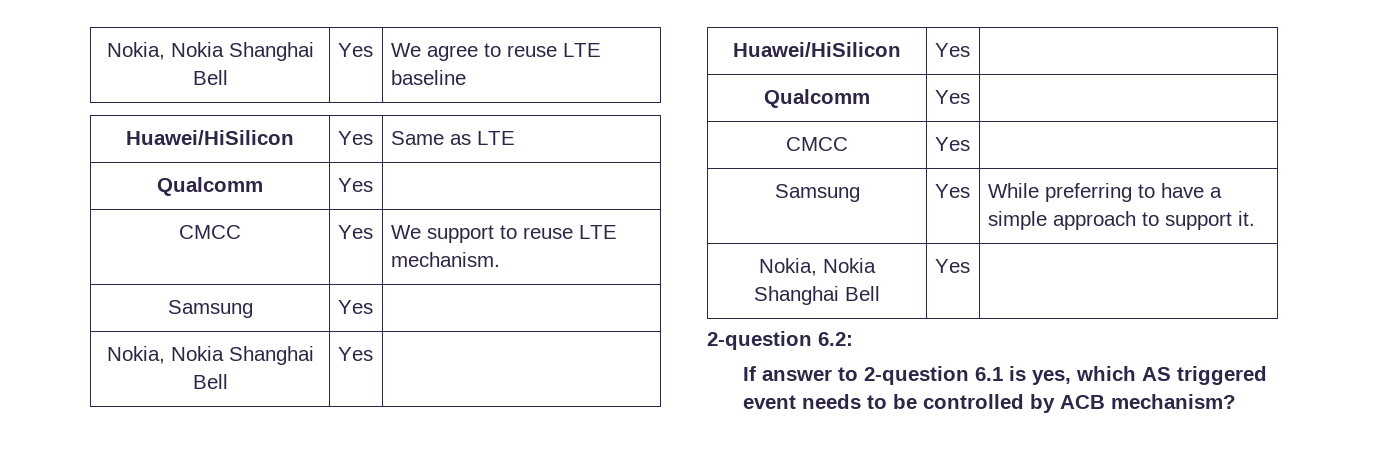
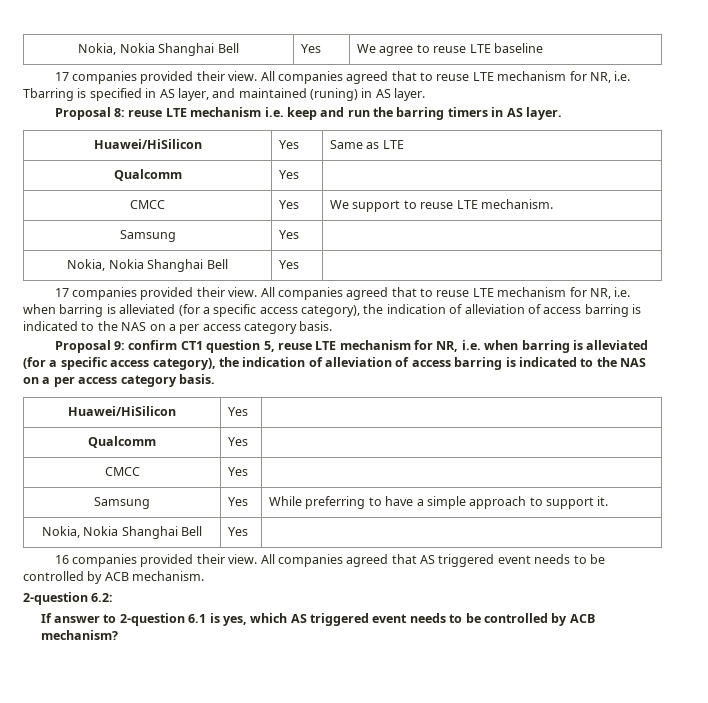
+ 17 companies provided their view. All companies agreed that to reuse LTE mechanism for NR, i.e. Tbarring is specified in AS layer, and maintained (runing) in AS layer.
+ Proposal 8: reuse LTE mechanism i.e. keep and run the barring timers in AS layer.
+ 17 companies provided their view. All companies agreed that to reuse LTE mechanism for NR, i.e. when barring is alleviated (for a specific access category), the indication of alleviation of access barring is indicated to the NAS on a per access category basis.
+ Proposal 9: confirm CT1 question 5, reuse LTE mechanism for NR, i.e. when barring is alleviated (for a specific access category), the indication of alleviation of access barring is indicated to the NAS on a per access category basis.
+ 16 companies provided their view. All companies agreed that AS triggered event needs to be controlled by ACB mechanism.

